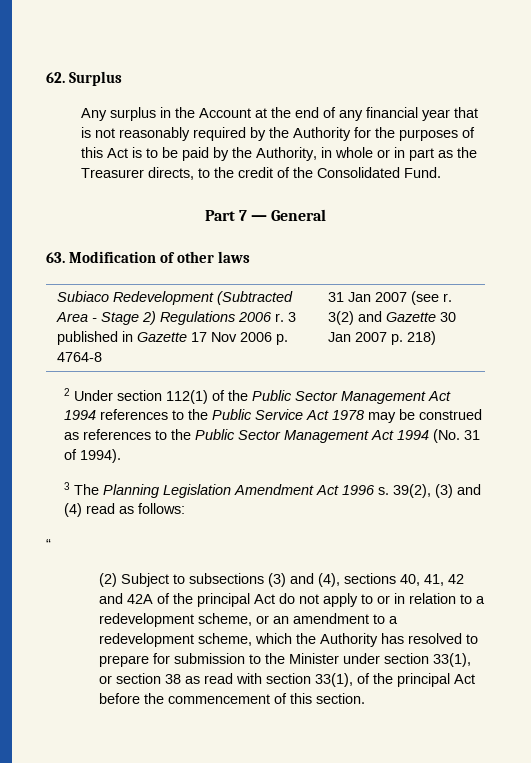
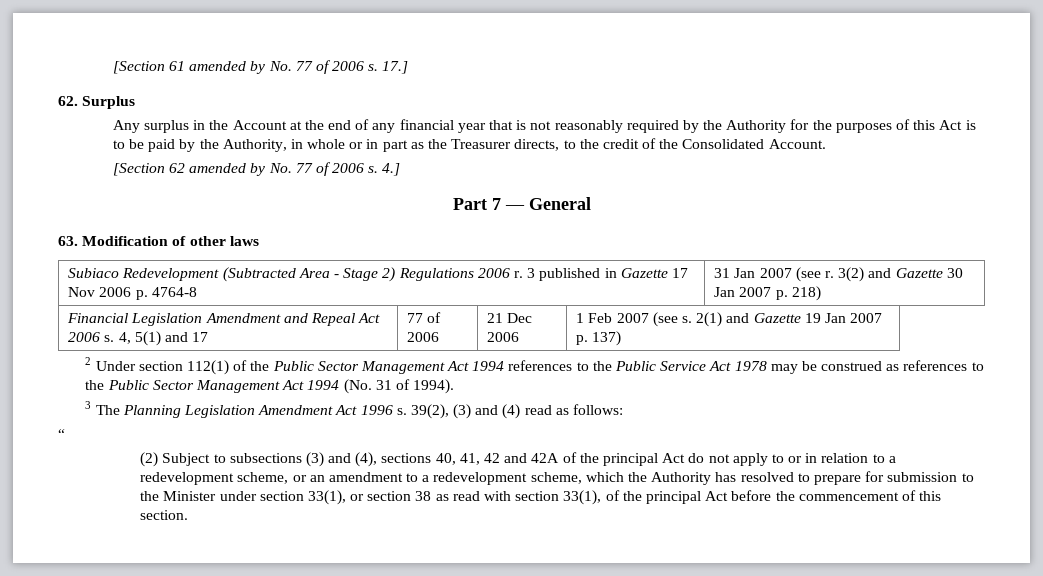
+ [Section 61 amended by No. 77 of 2006 s. 17.]
- Any surplus in the Account at the end of any financial year that is not reasonably required by the Authority for the purposes of this Act is to be paid by the Authority, in whole or in part as the Treasurer directs, to the credit of the Consolidated Fund.
+ Any surplus in the Account at the end of any financial year that is not reasonably required by the Authority for the purposes of this Act is to be paid by the Authority, in whole or in part as the Treasurer directs, to the credit of the Consolidated Account.
+ [Section 62 amended by No. 77 of 2006 s. 4.]
+ Financial Legislation Amendment and Repeal Act 2006 s. 4, 5(1) and 17 | 77 of 2006 | 21 Dec 2006 | 1 Feb 2007 (see s. 2(1) and Gazette 19 Jan 2007 p. 137)

